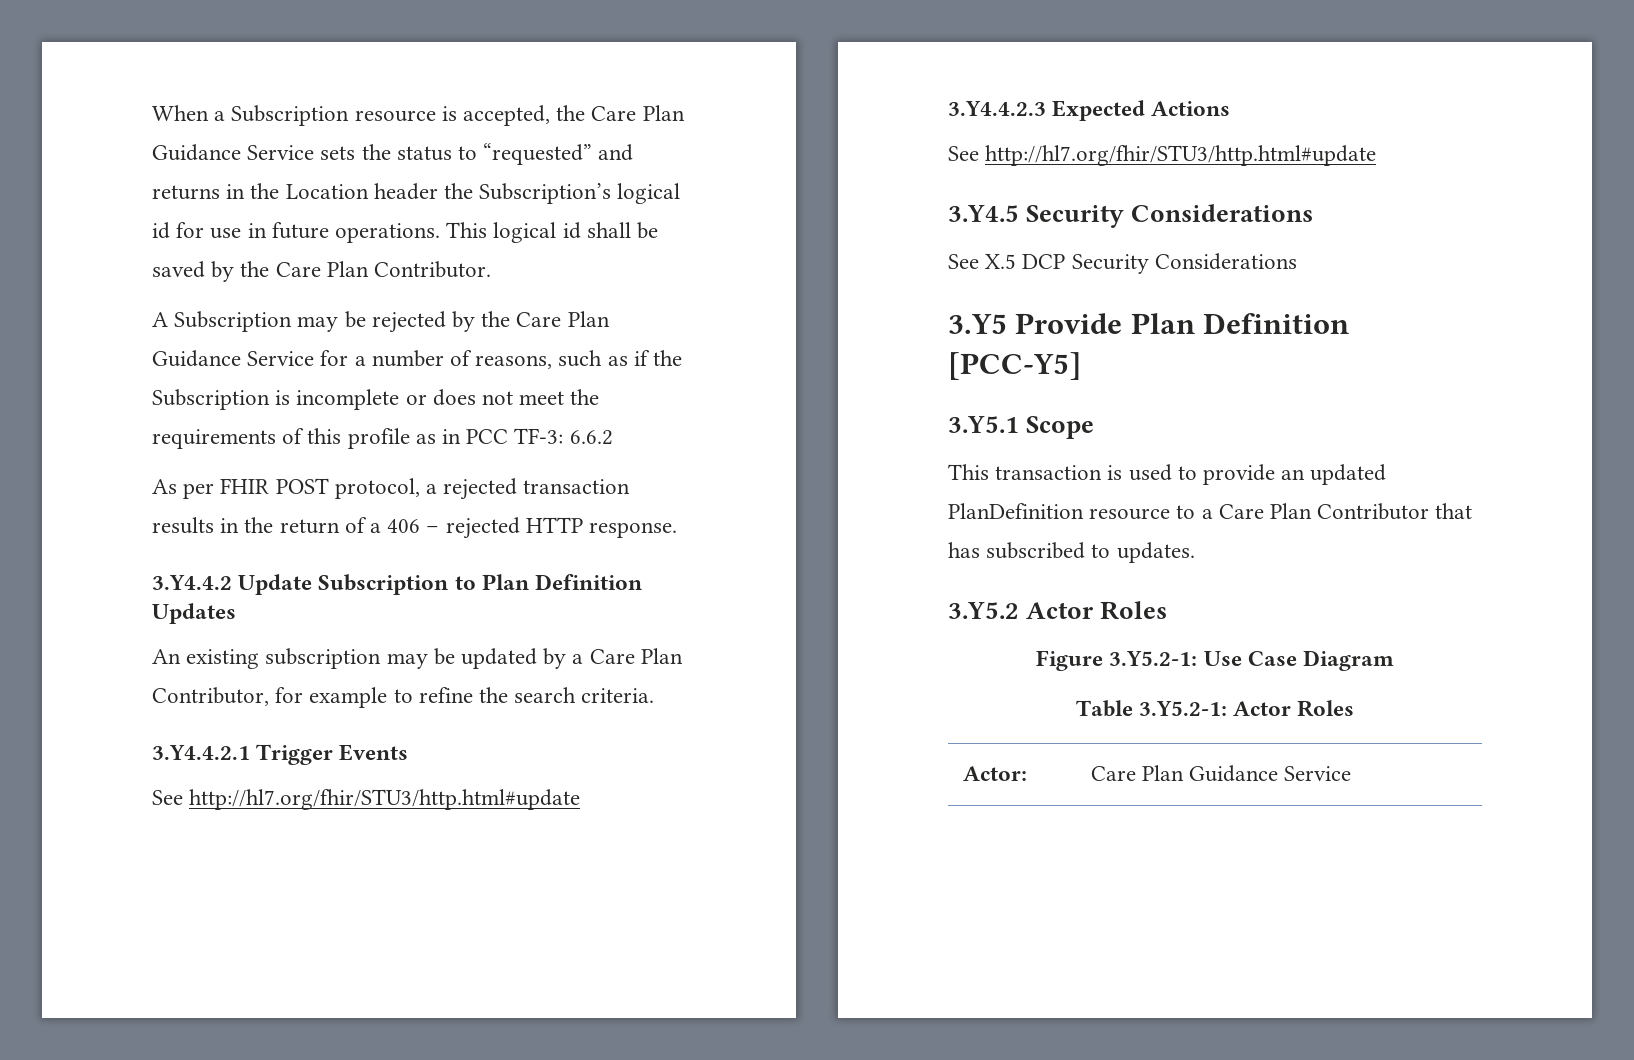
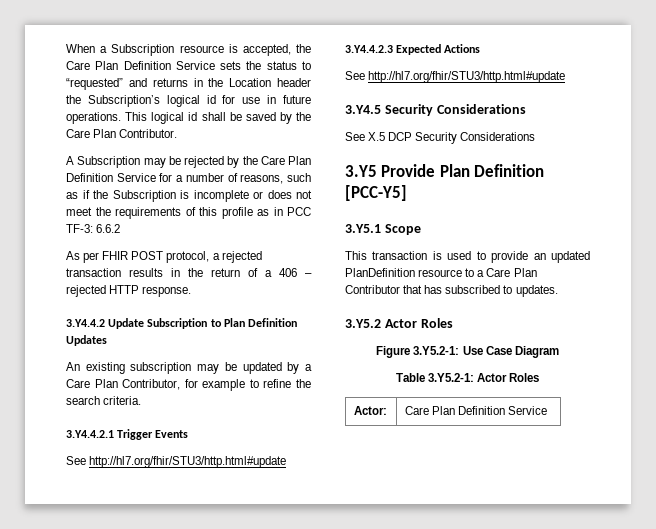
- When a Subscription resource is accepted, the Care Plan Guidance Service sets the status to “requested” and returns in the Location header the Subscription’s logical id for use in future operations.
+ When a Subscription resource is accepted, the Care Plan Definition Service sets the status to “requested” and returns in the Location header the Subscription’s logical id for use in future operations.
- A Subscription may be rejected by the Care Plan Guidance Service for a number of reasons, such as if the Subscription is incomplete or does not meet the requirements of this profile as in PCC TF-3: 6.6.2
+ A Subscription may be rejected by the Care Plan Definition Service for a number of reasons, such as if the Subscription is incomplete or does not meet the requirements of this profile as in PCC TF-3: 6.6.2
- Actor: | Care Plan Guidance Service
+ Actor: | Care Plan Definition Service

